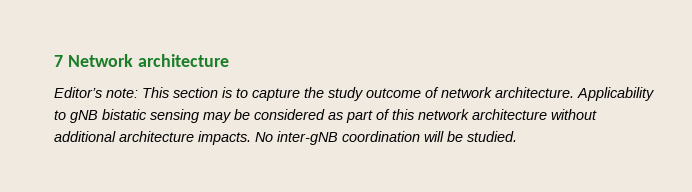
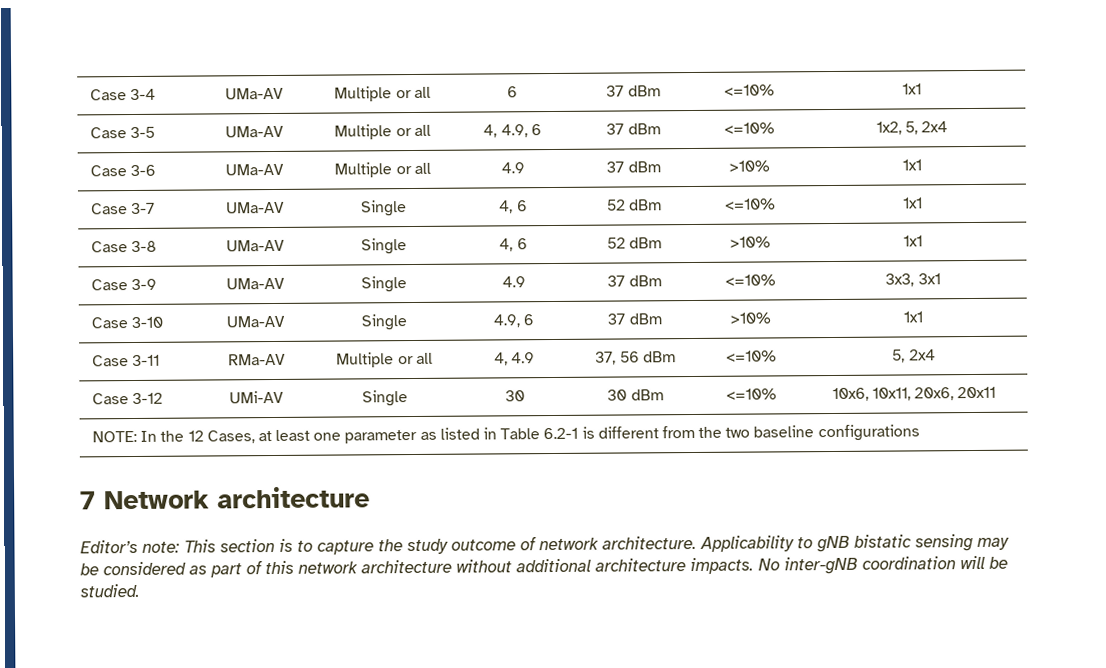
+ Case 3-4 | UMa-AV | Multiple or all | 6 | 37 dBm | <=10% | 1x1
+ Case 3-5 | UMa-AV | Multiple or all | 4, 4.9, 6 | 37 dBm | <=10% | 1x2, 5, 2x4
+ Case 3-6 | UMa-AV | Multiple or all | 4.9 | 37 dBm | >10% | 1x1
+ Case 3-7 | UMa-AV | Single | 4, 6 | 52 dBm | <=10% | 1x1
+ Case 3-8 | UMa-AV | Single | 4, 6 | 52 dBm | >10% | 1x1
+ Case 3-9 | UMa-AV | Single | 4.9 | 37 dBm | <=10% | 3x3, 3x1
+ Case 3-10 | UMa-AV | Single | 4.9, 6 | 37 dBm | >10% | 1x1
+ Case 3-11 | RMa-AV | Multiple or all | 4, 4.9 | 37, 56 dBm | <=10% | 5, 2x4
+ Case 3-12 | UMi-AV | Single | 30 | 30 dBm | <=10% | 10x6, 10x11, 20x6, 20x11
+ NOTE: In the 12 Cases, at least one parameter as listed in Table 6.2-1 is different from the two baseline configurations

